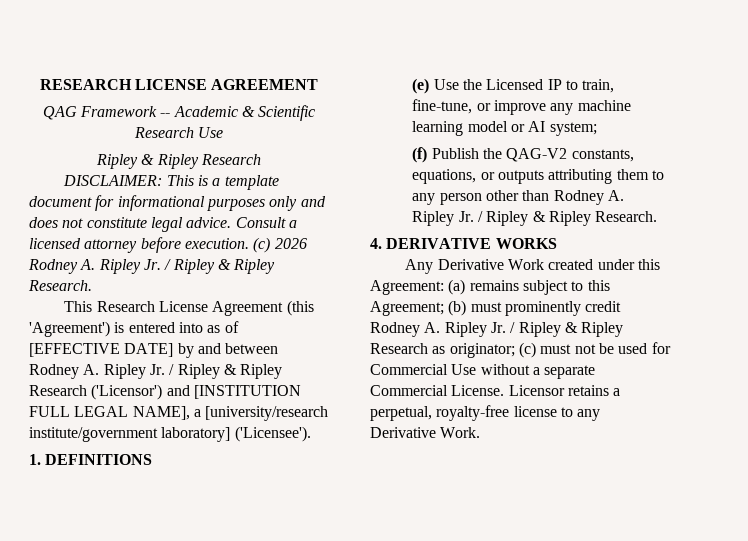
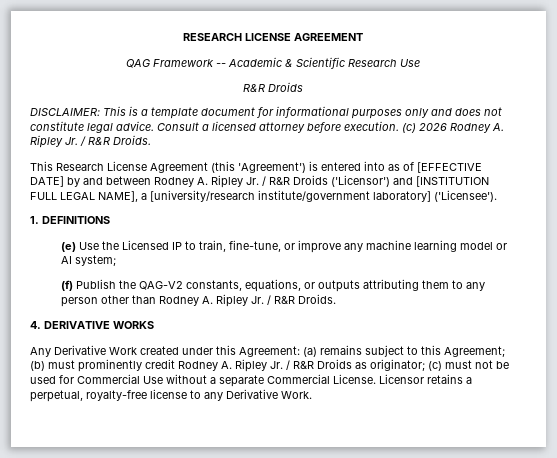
  QAG Framework -- Academic & Scientific Research Use
- Ripley & Ripley Research
+ R&R Droids
- (c) 2026 Rodney A. Ripley Jr. / Ripley & Ripley Research.
+ (c) 2026 Rodney A. Ripley Jr. / R&R Droids.
- This Research License Agreement (this 'Agreement') is entered into as of [EFFECTIVE DATE] by and between Rodney A. Ripley Jr. / Ripley & Ripley Research ('Licensor') and [INSTITUTION FULL LEGAL NAME], a [university/research institute/government laboratory] ('Licensee').
+ This Research License Agreement (this 'Agreement') is entered into as of [EFFECTIVE DATE] by and between Rodney A. Ripley Jr. / R&R Droids ('Licensor') and [INSTITUTION FULL LEGAL NAME], a [university/research institute/government laboratory] ('Licensee').
- (f) Publish the QAG-V2 constants, equations, or outputs attributing them to any person other than Rodney A. Ripley Jr. / Ripley & Ripley Research.
+ (f) Publish the QAG-V2 constants, equations, or outputs attributing them to any person other than Rodney A. Ripley Jr. / R&R Droids.
- Any Derivative Work created under this Agreement: (a) remains subject to this Agreement; (b) must prominently credit Rodney A. Ripley Jr. / Ripley & Ripley Research as originator; (c) must not be used for Commercial Use without a separate Commercial License.
+ Any Derivative Work created under this Agreement: (a) remains subject to this Agreement; (b) must prominently credit Rodney A. Ripley Jr. / R&R Droids as originator; (c) must not be used for Commercial Use without a separate Commercial License.

